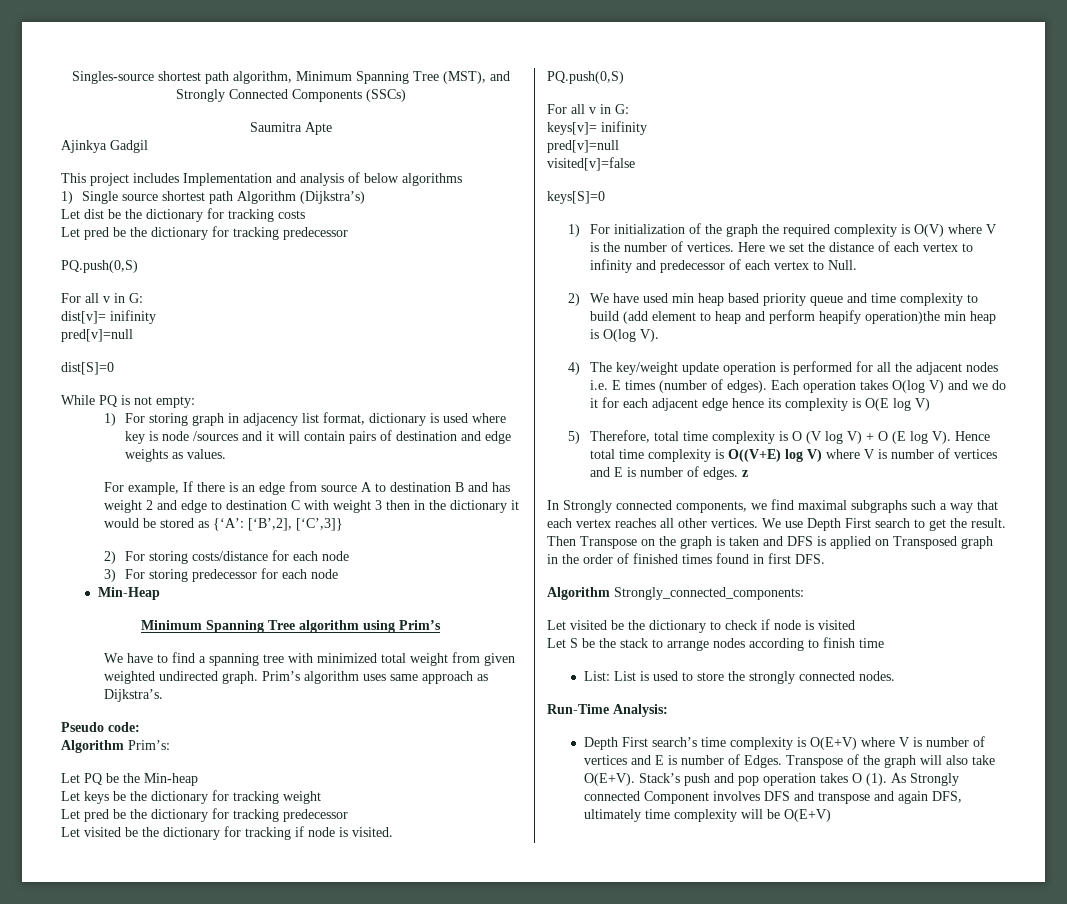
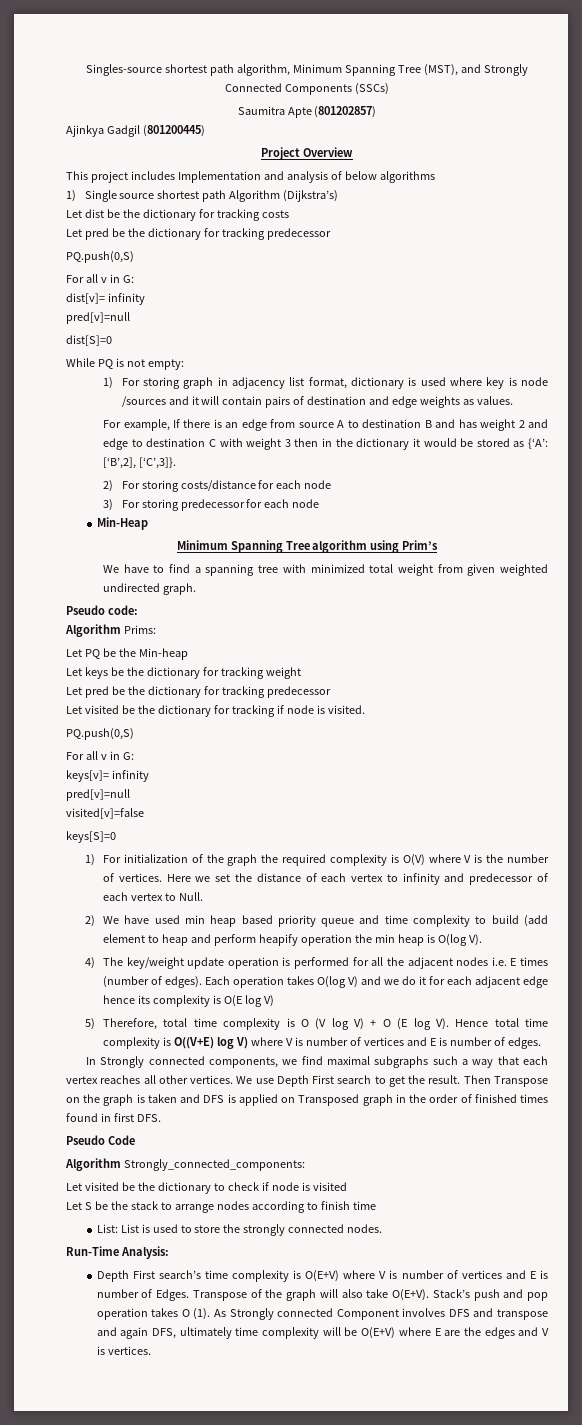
- Saumitra Apte
+ Saumitra Apte (801202857)
- Ajinkya Gadgil
+ Ajinkya Gadgil (801200445)
+ Project Overview
- dist[v]= inifinity
+ dist[v]= infinity
- For example, If there is an edge from source A to destination B and has weight 2 and edge to destination C with weight 3 then in the dictionary it would be stored as {‘A’: [‘B’,2], [‘C’,3]}
+ For example, If there is an edge from source A to destination B and has weight 2 and edge to destination C with weight 3 then in the dictionary it would be stored as {‘A’: [‘B’,2], [‘C’,3]}.
- Prim’s algorithm uses same approach as Dijkstra’s.
- Algorithm Prim’s:
+ Algorithm Prims:
- keys[v]= inifinity
+ keys[v]= infinity
- 2) We have used min heap based priority queue and time complexity to build (add element to heap and perform heapify operation)the min heap is O(log V).
+ 2) We have used min heap based priority queue and time complexity to build (add element to heap and perform heapify operation the min heap is O(log V).
- 5) Therefore, total time complexity is O (V log V) + O (E log V). Hence total time complexity is O((V+E) log V) where V is number of vertices and E is number of edges. z
+ 5) Therefore, total time complexity is O (V log V) + O (E log V). Hence total time complexity is O((V+E) log V) where V is number of vertices and E is number of edges.
+ Pseudo Code
- As Strongly connected Component involves DFS and transpose and again DFS, ultimately time complexity will be O(E+V)
+ As Strongly connected Component involves DFS and transpose and again DFS, ultimately time complexity will be O(E+V) where E are the edges and V is vertices.

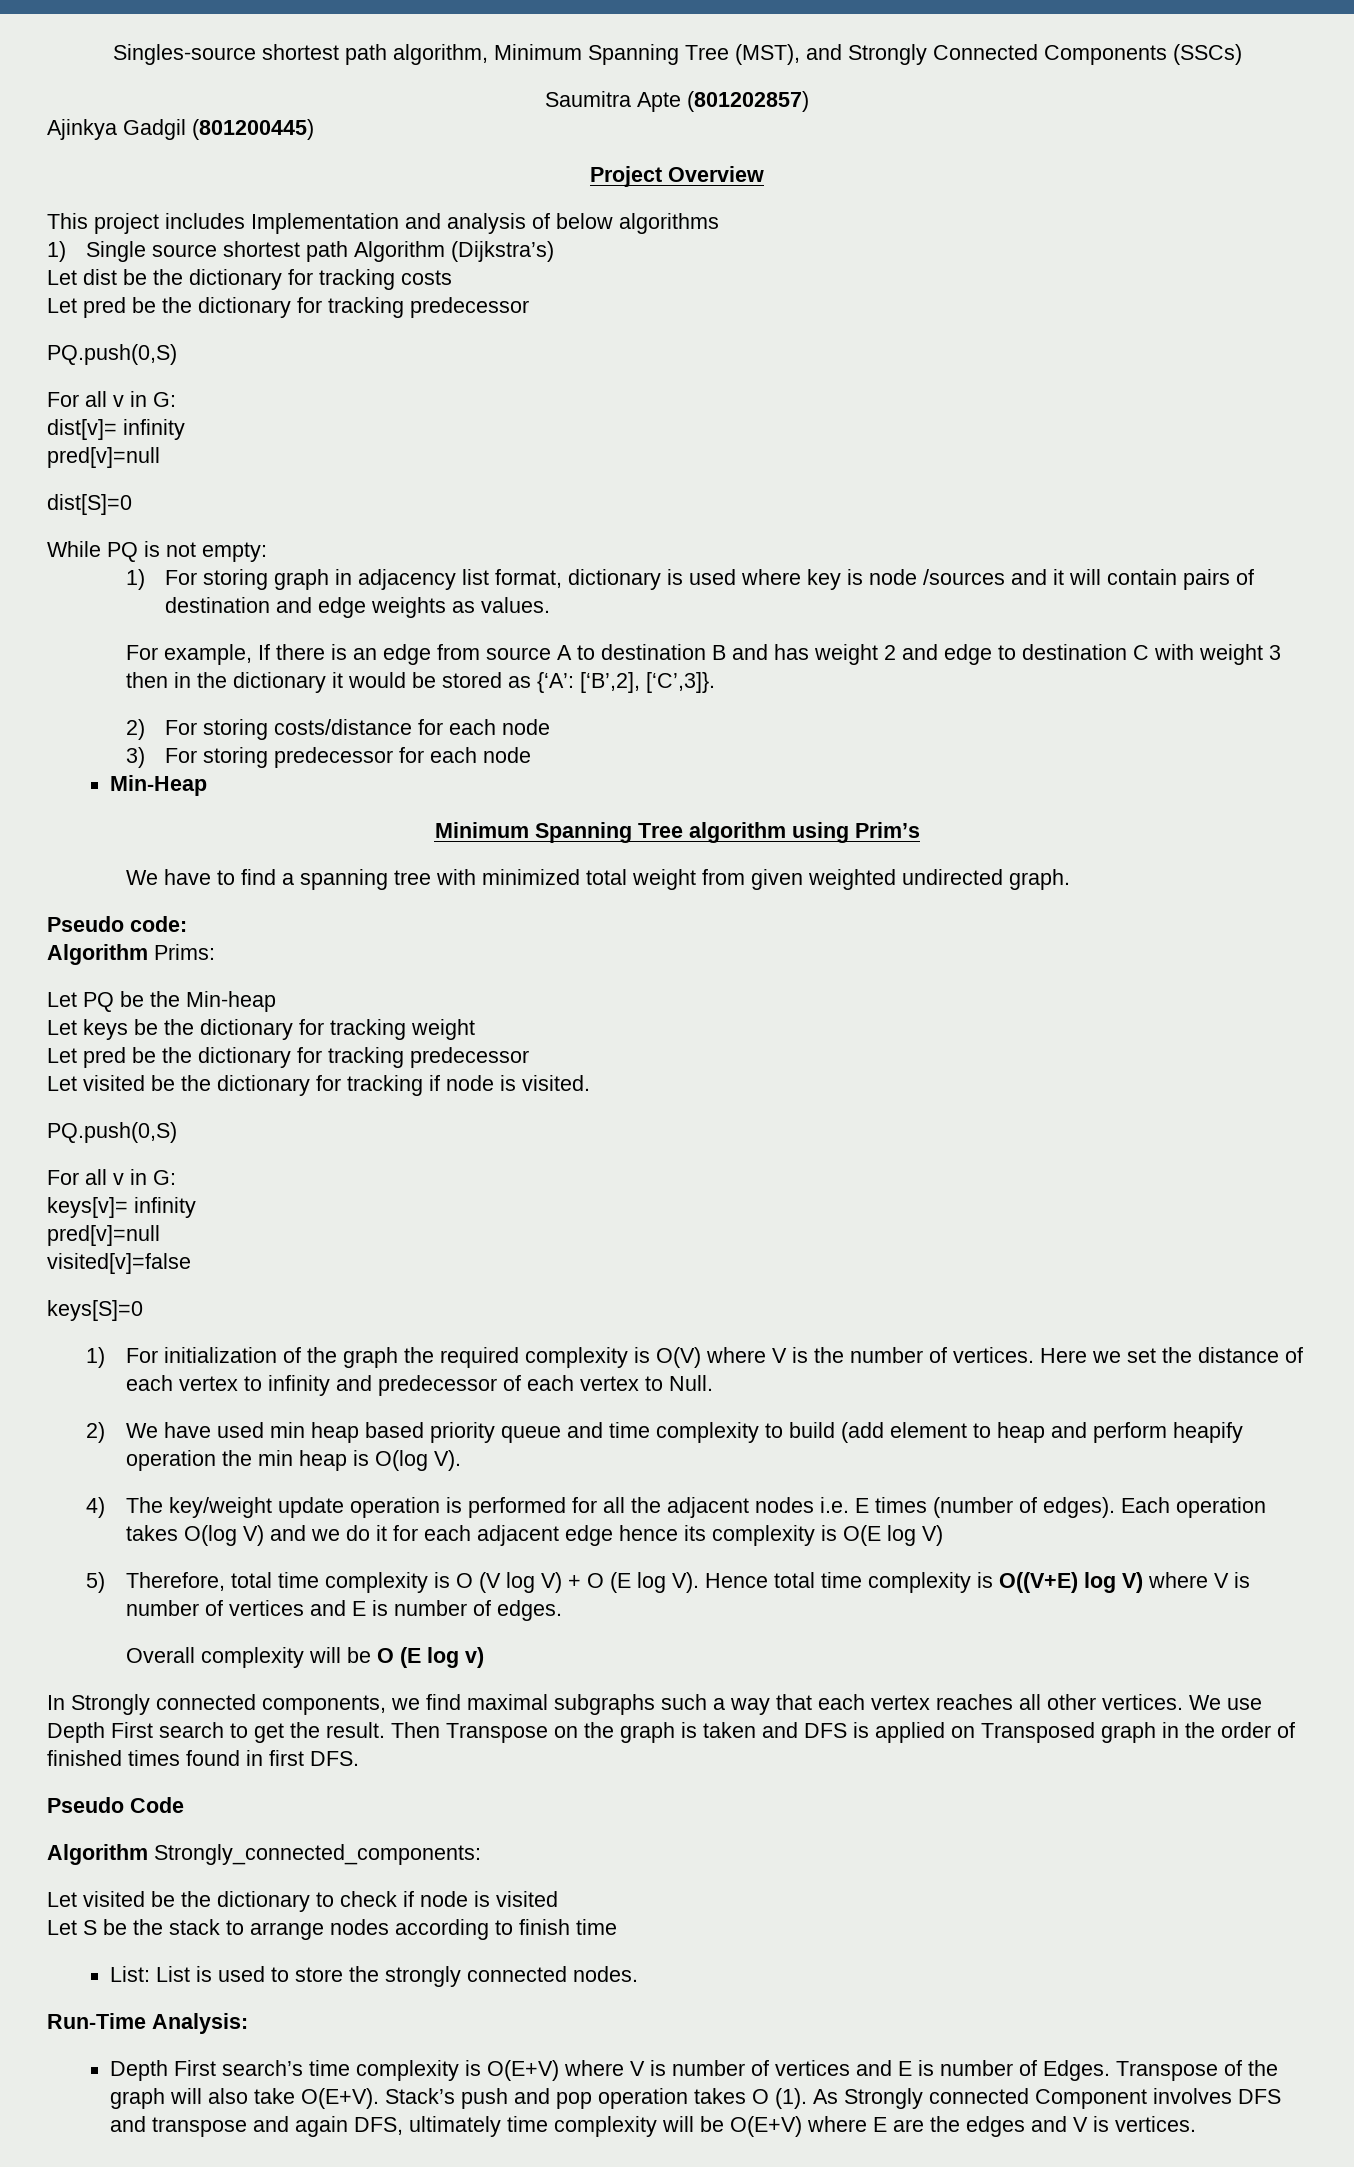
+ Overall complexity will be O (E log v)

